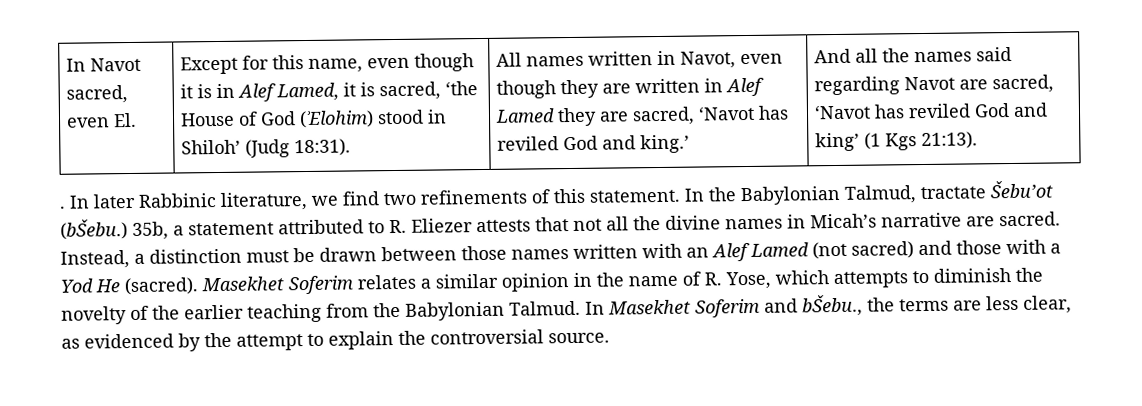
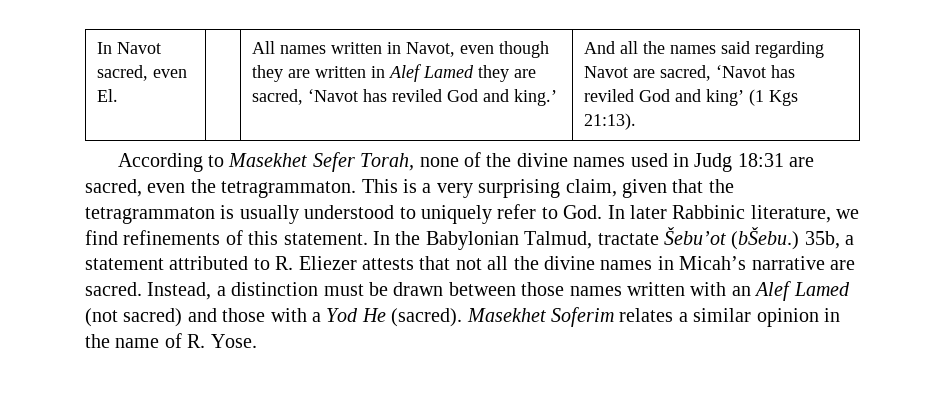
- Except for this name, even though it is in Alef Lamed, it is sacred, ‘the House of God (ʾElohim) stood in Shiloh’ (Judg 18:31).
- . In later Rabbinic literature, we find two refinements of this statement.
+ According to Masekhet Sefer Torah, none of the divine names used in Judg 18:31 are sacred, even the tetragrammaton. This is a very surprising claim, given that the tetragrammaton is usually understood to uniquely refer to God. In later Rabbinic literature, we find refinements of this statement.
- Masekhet Soferim relates a similar opinion in the name of R. Yose, which attempts to diminish the novelty of the earlier teaching from the Babylonian Talmud. In Masekhet Soferim and bŠebu., the terms are less clear, as evidenced by the attempt to explain the controversial source.
+ Masekhet Soferim relates a similar opinion in the name of R. Yose.

